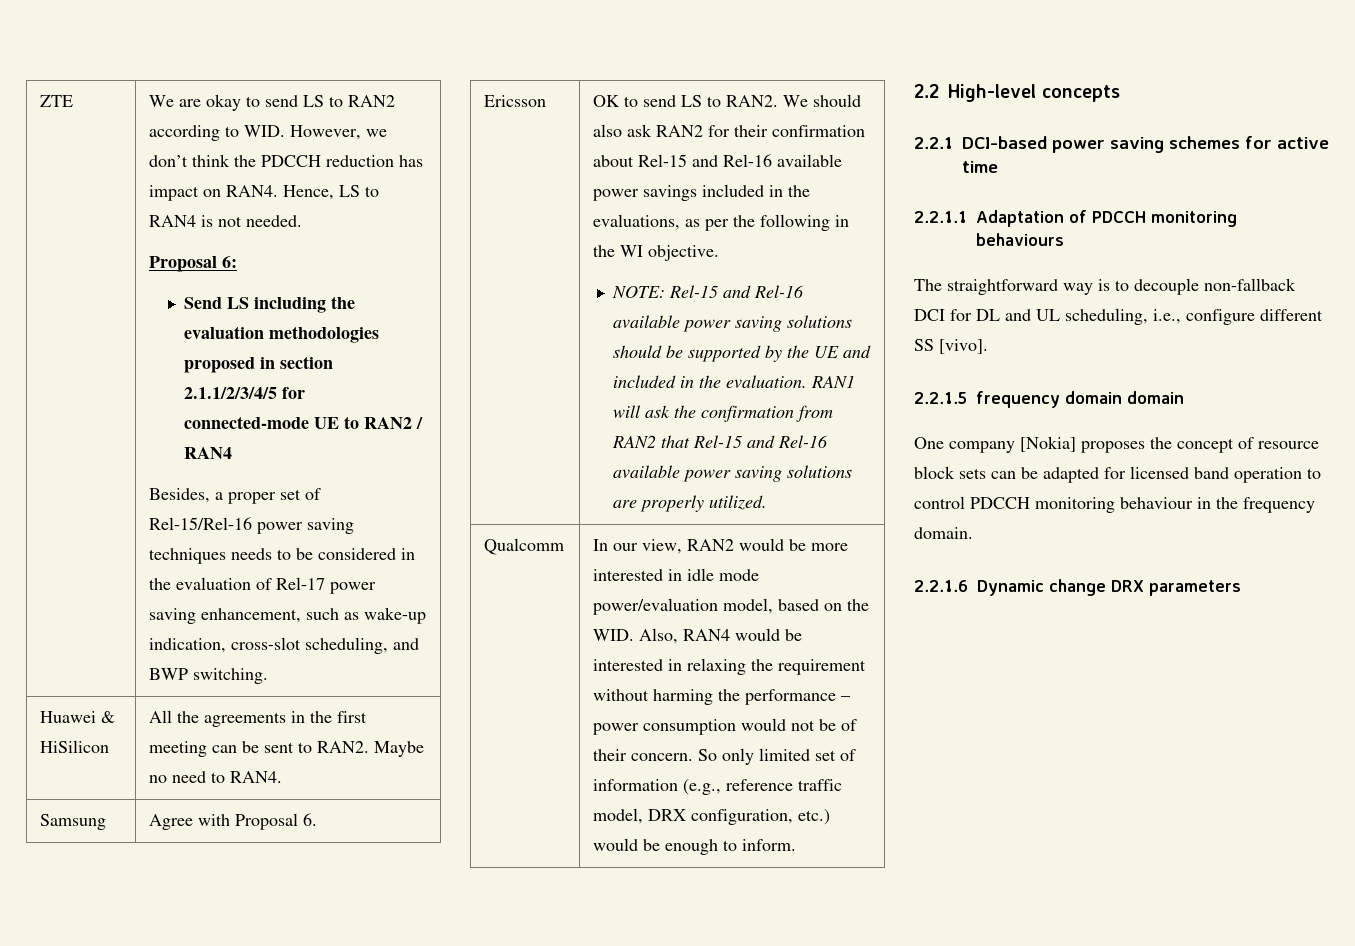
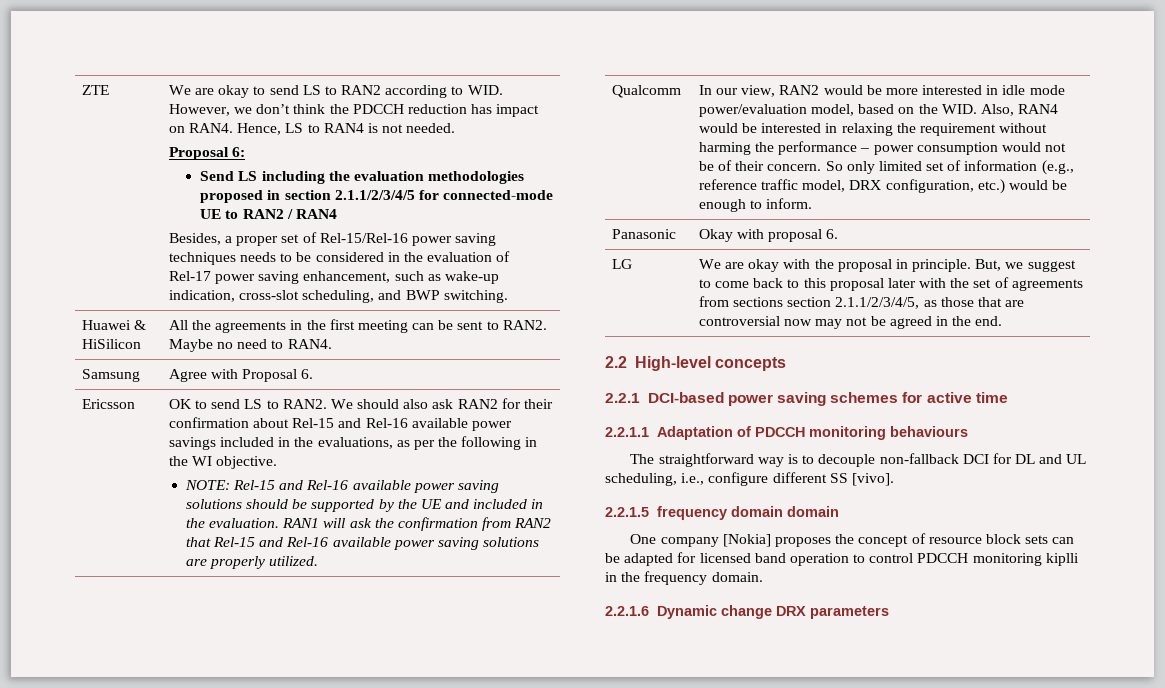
+ Panasonic | Okay with proposal 6.
+ LG | We are okay with the proposal in principle. But, we suggest to come back to this proposal later with the set of agreements from sections section 2.1.1/2/3/4/5, as those that are controversial now may not be agreed in the end.
- One company [Nokia] proposes the concept of resource block sets can be adapted for licensed band operation to control PDCCH monitoring behaviour in the frequency domain.
+ One company [Nokia] proposes the concept of resource block sets can be adapted for licensed band operation to control PDCCH monitoring kiplli in the frequency domain.

